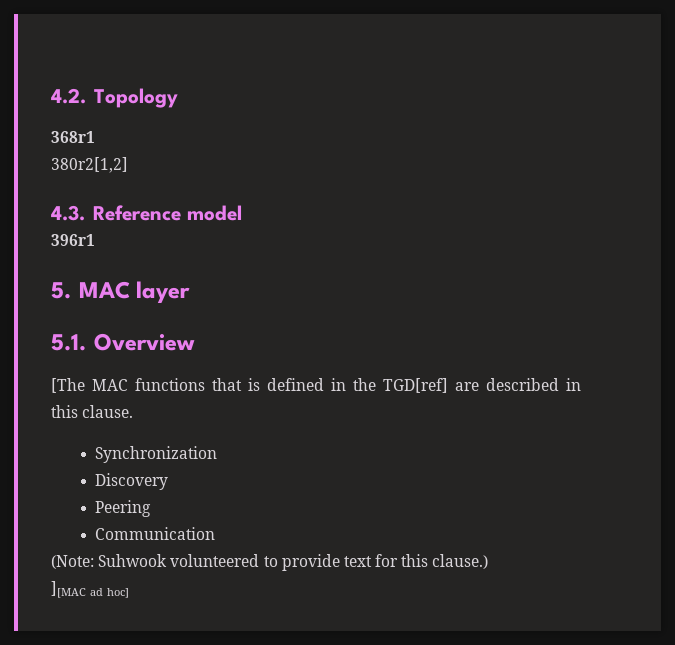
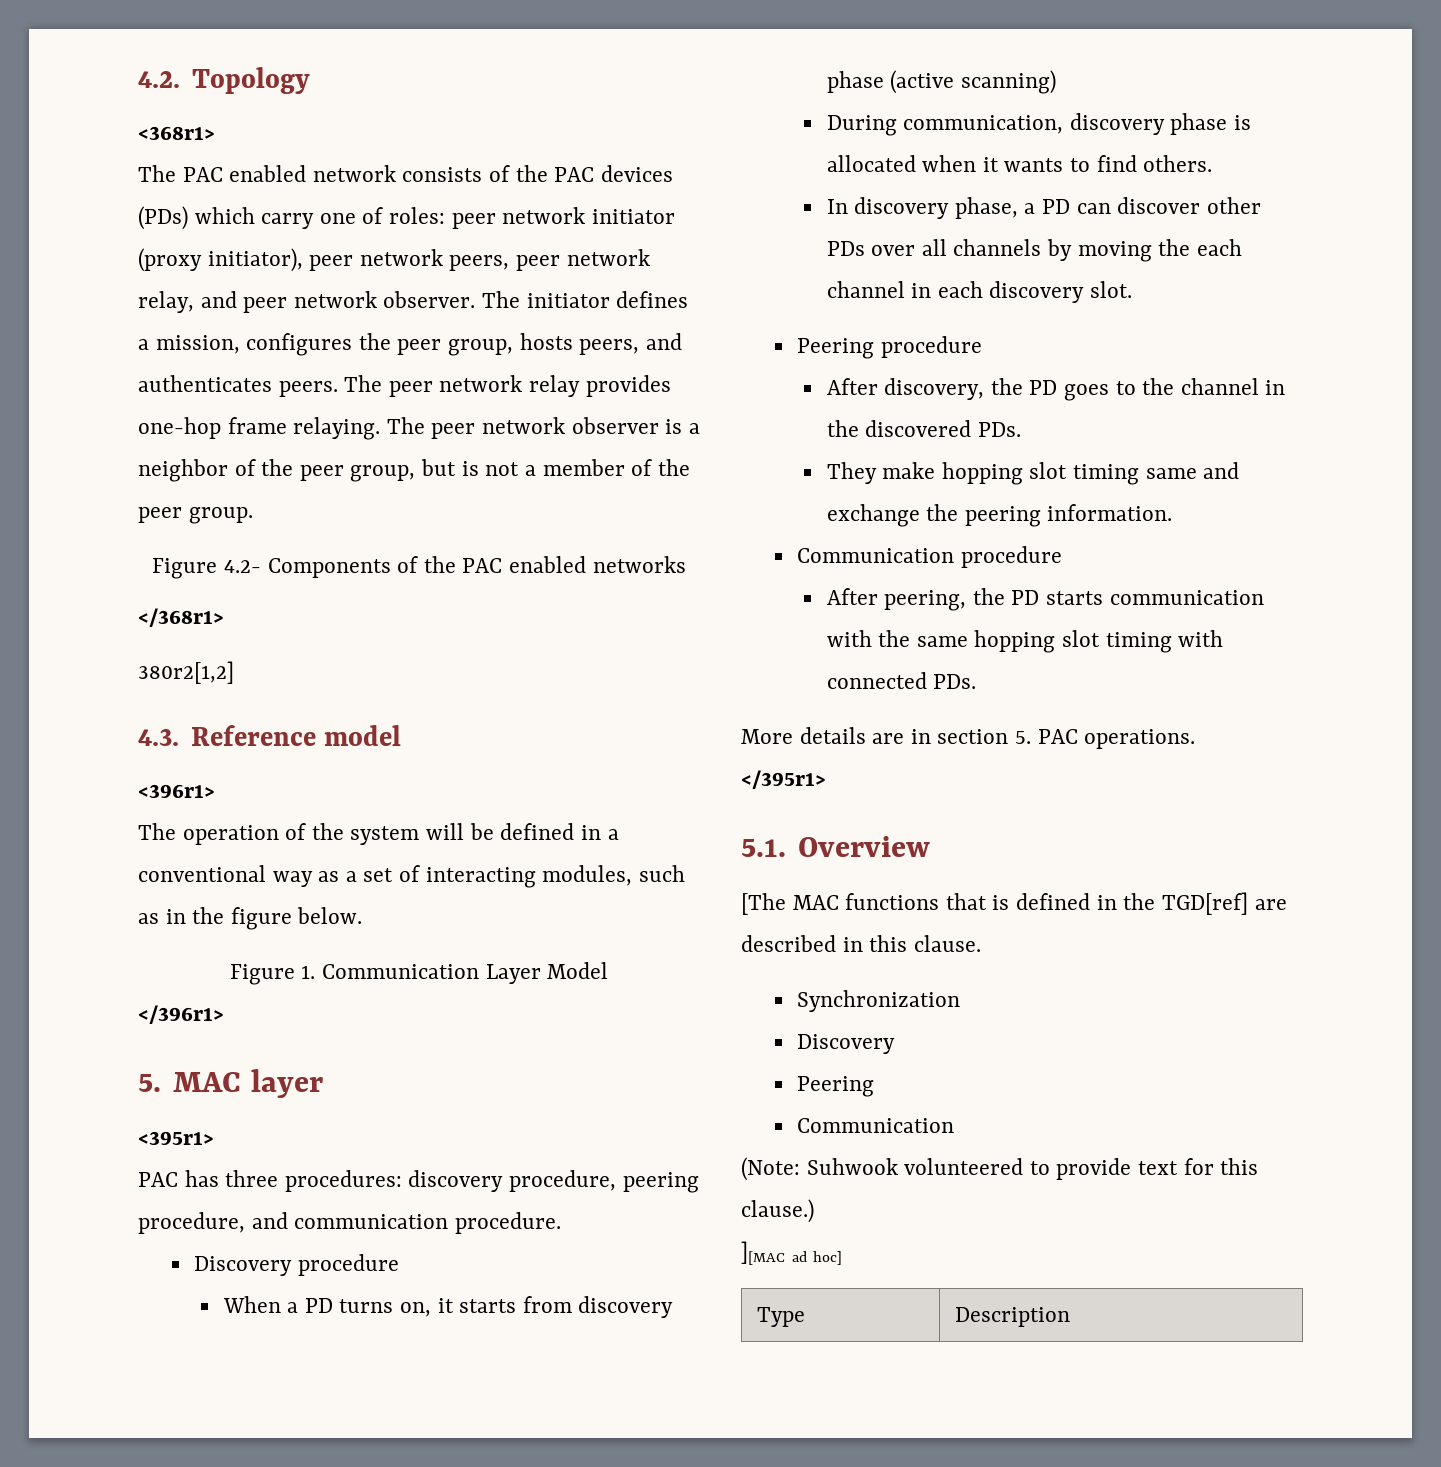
- 368r1
+ <368r1>
+ The PAC enabled network consists of the PAC devices (PDs) which carry one of roles: peer network initiator (proxy initiator), peer network peers, peer network relay, and peer network observer. The initiator defines a mission, configures the peer group, hosts peers, and authenticates peers. The peer network relay provides one-hop frame relaying. The peer network observer is a neighbor of the peer group, but is not a member of the peer group.
+ Figure 4.2- Components of the PAC enabled networks
+ </368r1>
  380r2[1,2]
  4.3. Reference model
- 396r1
+ <396r1>
+ The operation of the system will be defined in a conventional way as a set of interacting modules, such as in the figure below.
+ Figure 1. Communication Layer Model
+ </396r1>
  5. MAC layer
+ <395r1>
+ PAC has three procedures: discovery procedure, peering procedure, and communication procedure.
+ Discovery procedure
+ When a PD turns on, it starts from discovery phase (active scanning)
+ During communication, discovery phase is allocated when it wants to find others.
+ In discovery phase, a PD can discover other PDs over all channels by moving the each channel in each discovery slot.
+ Peering procedure
+ After discovery, the PD goes to the channel in the discovered PDs.
+ They make hopping slot timing same and exchange the peering information.
+ Communication procedure
+ After peering, the PD starts communication with the same hopping slot timing with connected PDs.
+ More details are in section 5. PAC operations.
+ </395r1>
+ Type | Description

